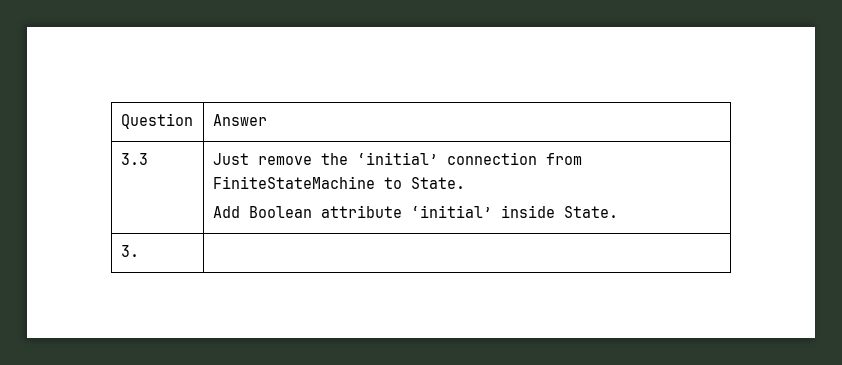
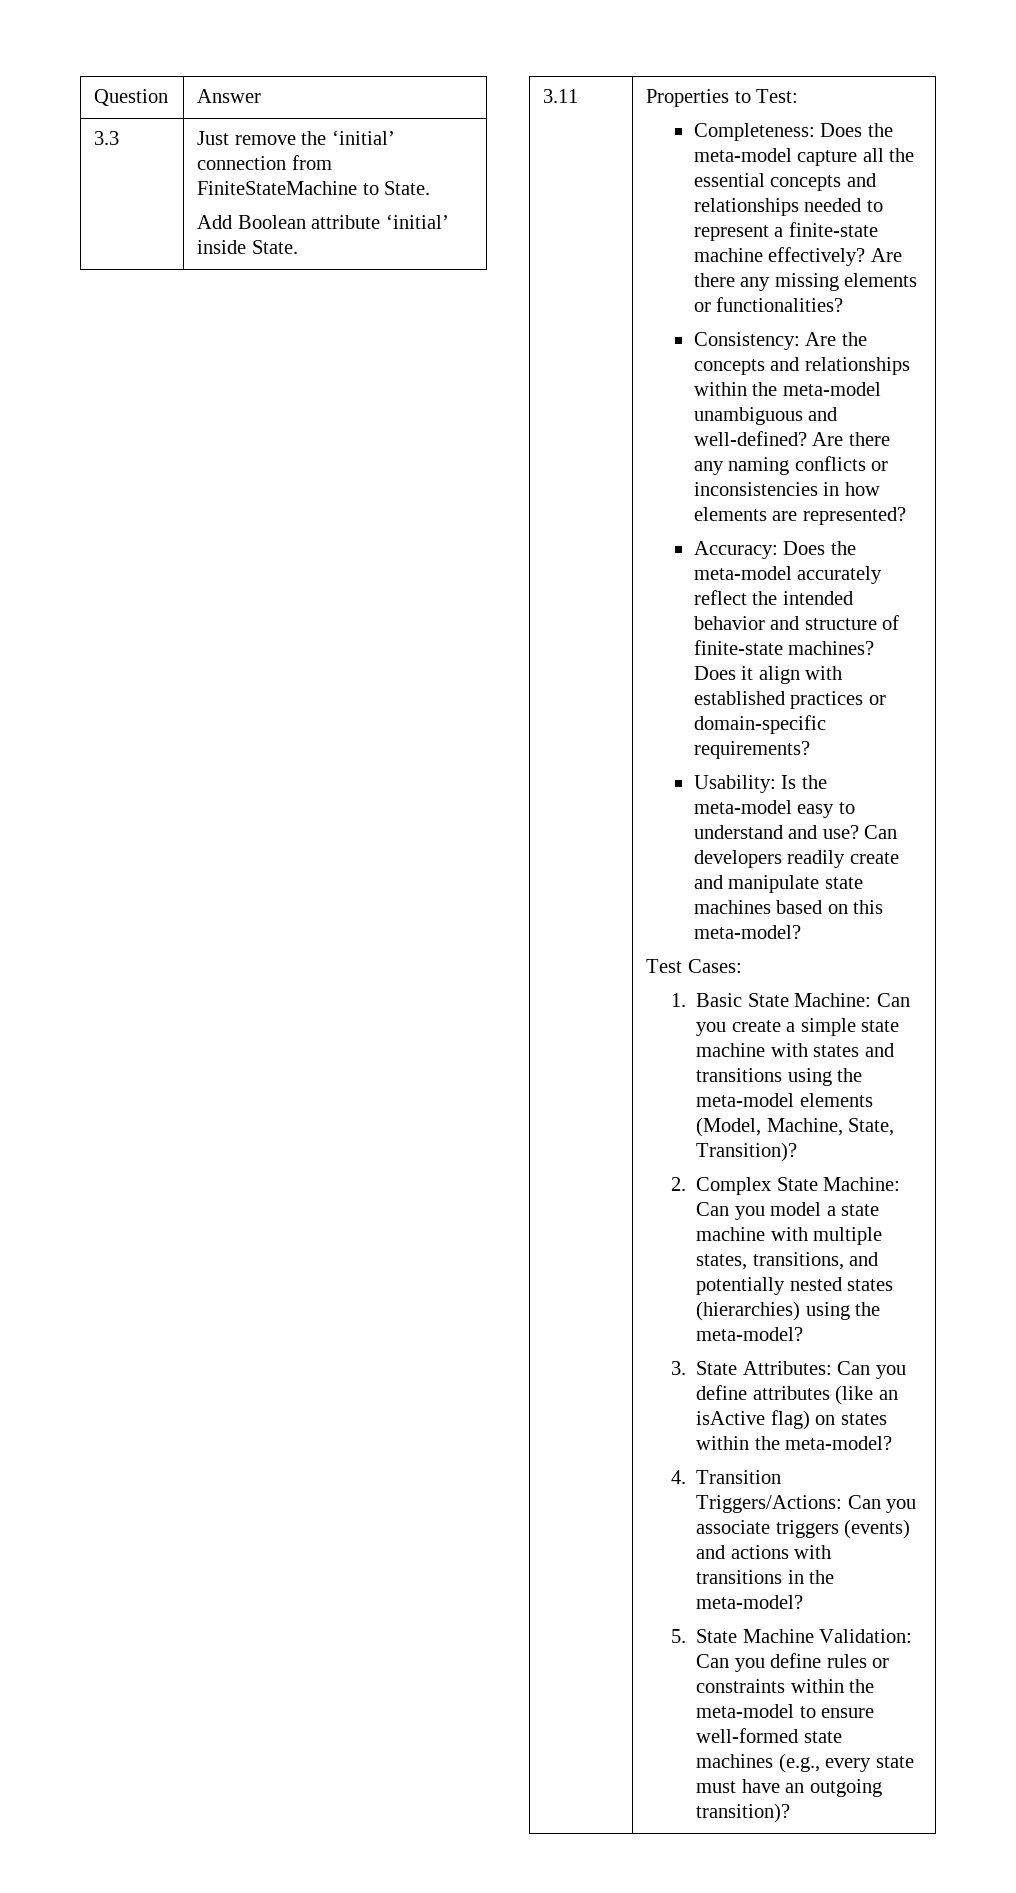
- 3.
+ 3.11 | Properties to Test:
+ Completeness: Does the meta-model capture all the essential concepts and relationships needed to represent a finite-state machine effectively? Are there any missing elements or functionalities?
+ Consistency: Are the concepts and relationships within the meta-model unambiguous and well-defined? Are there any naming conflicts or inconsistencies in how elements are represented?
+ Accuracy: Does the meta-model accurately reflect the intended behavior and structure of finite-state machines? Does it align with established practices or domain-specific requirements?
+ Usability: Is the meta-model easy to understand and use? Can developers readily create and manipulate state machines based on this meta-model?
+ Test Cases:
+ 1. Basic State Machine: Can you create a simple state machine with states and transitions using the meta-model elements (Model, Machine, State, Transition)?
+ 2. Complex State Machine: Can you model a state machine with multiple states, transitions, and potentially nested states (hierarchies) using the meta-model?
+ 3. State Attributes: Can you define attributes (like an isActive flag) on states within the meta-model?
+ 4. Transition Triggers/Actions: Can you associate triggers (events) and actions with transitions in the meta-model?
+ 5. State Machine Validation: Can you define rules or constraints within the meta-model to ensure well-formed state machines (e.g., every state must have an outgoing transition)?

